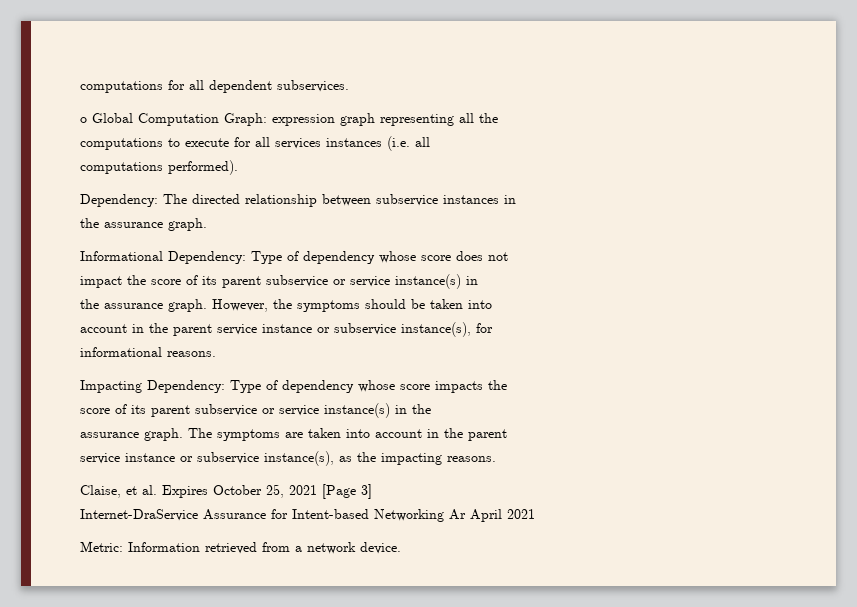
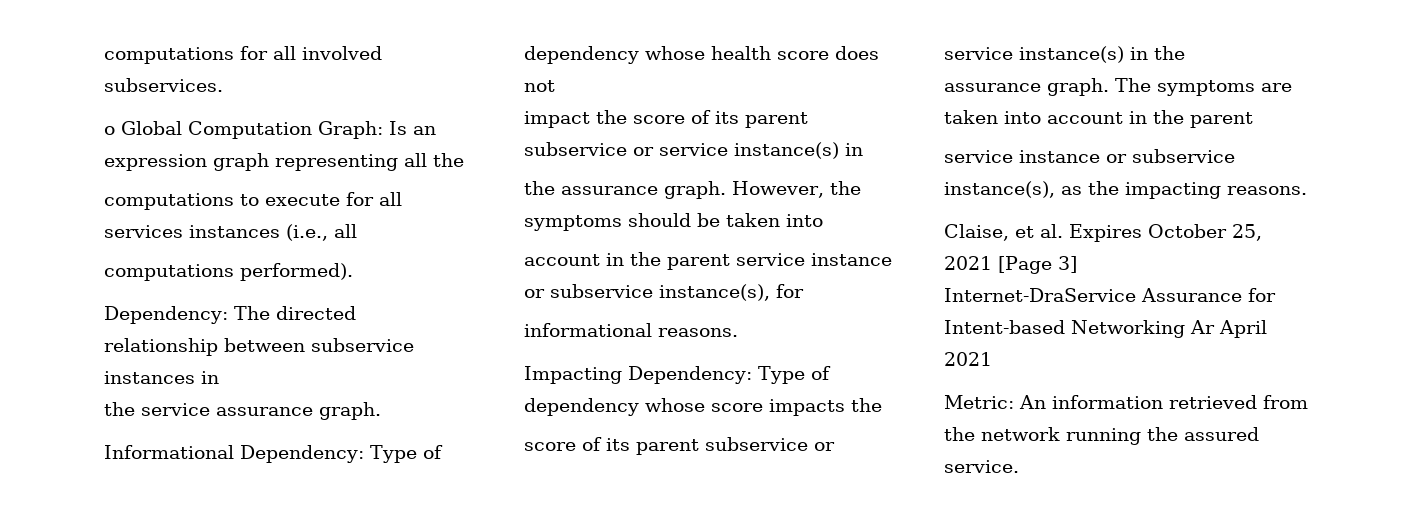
- computations for all dependent subservices.
+ computations for all involved subservices.
- o Global Computation Graph: expression graph representing all the
+ o Global Computation Graph: Is an expression graph representing all the
- computations to execute for all services instances (i.e. all
+ computations to execute for all services instances (i.e., all
  Dependency: The directed relationship between subservice instances in
- the assurance graph.
+ the service assurance graph.
- Informational Dependency: Type of dependency whose score does not
+ Informational Dependency: Type of dependency whose health score does not
- Metric: Information retrieved from a network device.
+ Metric: An information retrieved from the network running the assured service.

